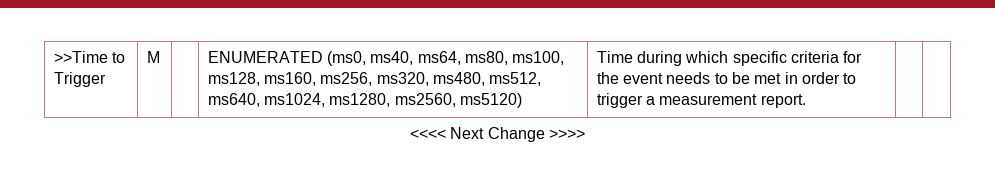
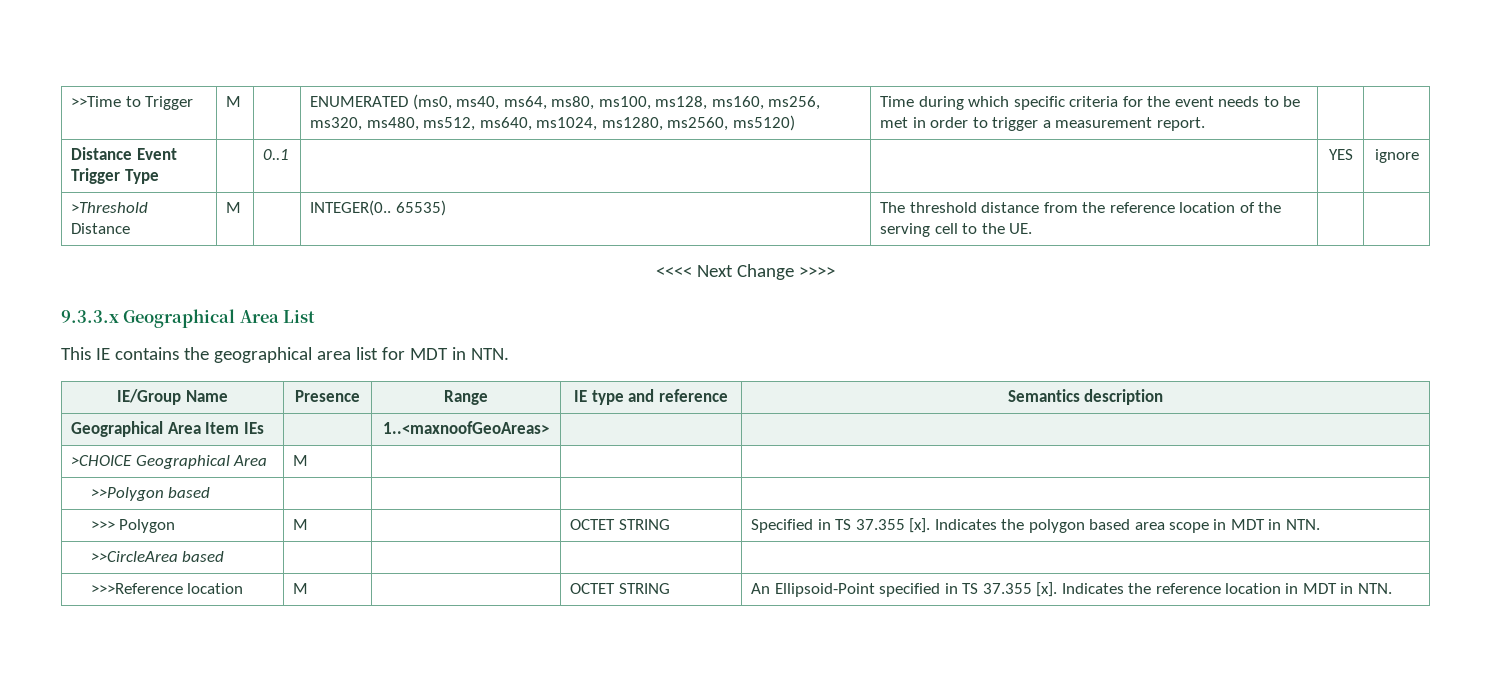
+ Distance Event Trigger Type | | 0..1 | | | YES | ignore
+ >Threshold Distance | M | | INTEGER(0.. 65535) | The threshold distance from the reference location of the serving cell to the UE. | |
  <<<< Next Change >>>>
+ 9.3.3.x Geographical Area List
+ This IE contains the geographical area list for MDT in NTN.
+ IE/Group Name | Presence | Range | IE type and reference | Semantics description
+ Geographical Area Item IEs | | 1..<maxnoofGeoAreas> | |
+ >CHOICE Geographical Area | M | | |
+ >>Polygon based | | | |
+ >>> Polygon | M | | OCTET STRING | Specified in TS 37.355 [x]. Indicates the polygon based area scope in MDT in NTN.
+ >>CircleArea based | | | |
+ >>>Reference location | M | | OCTET STRING | An Ellipsoid-Point specified in TS 37.355 [x]. Indicates the reference location in MDT in NTN.

